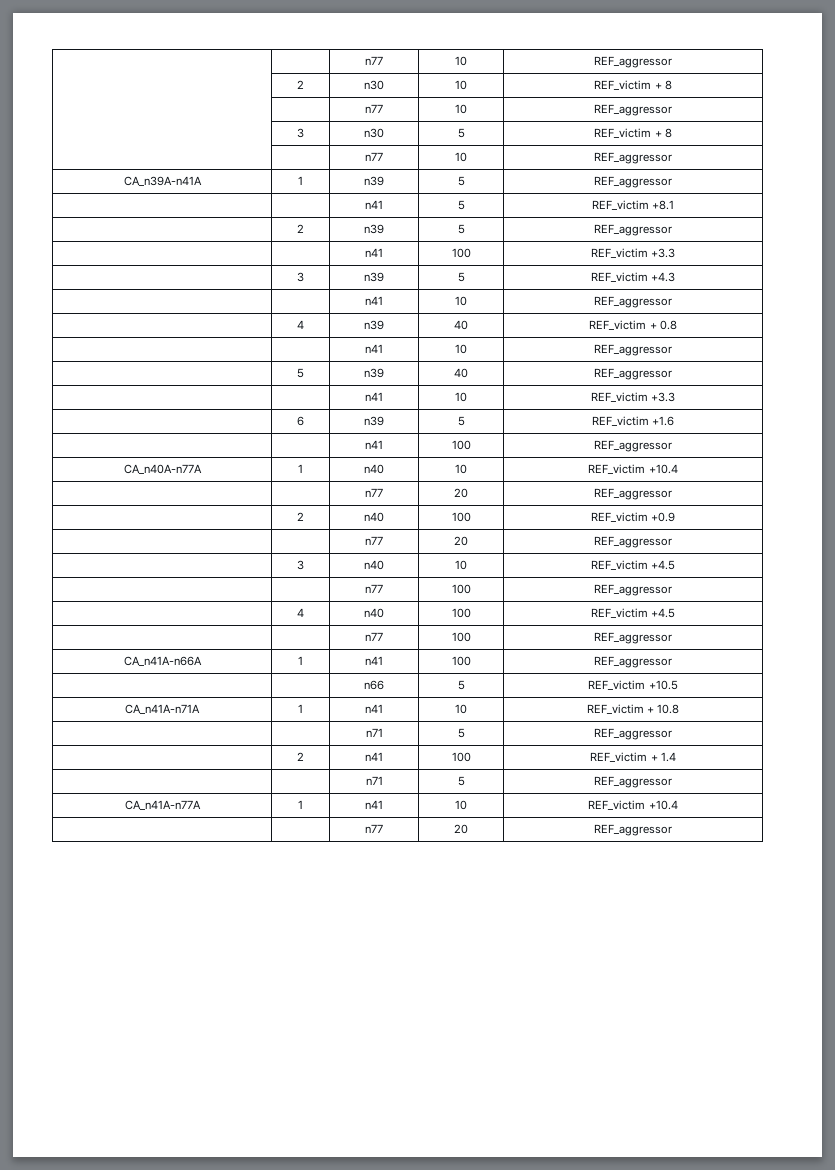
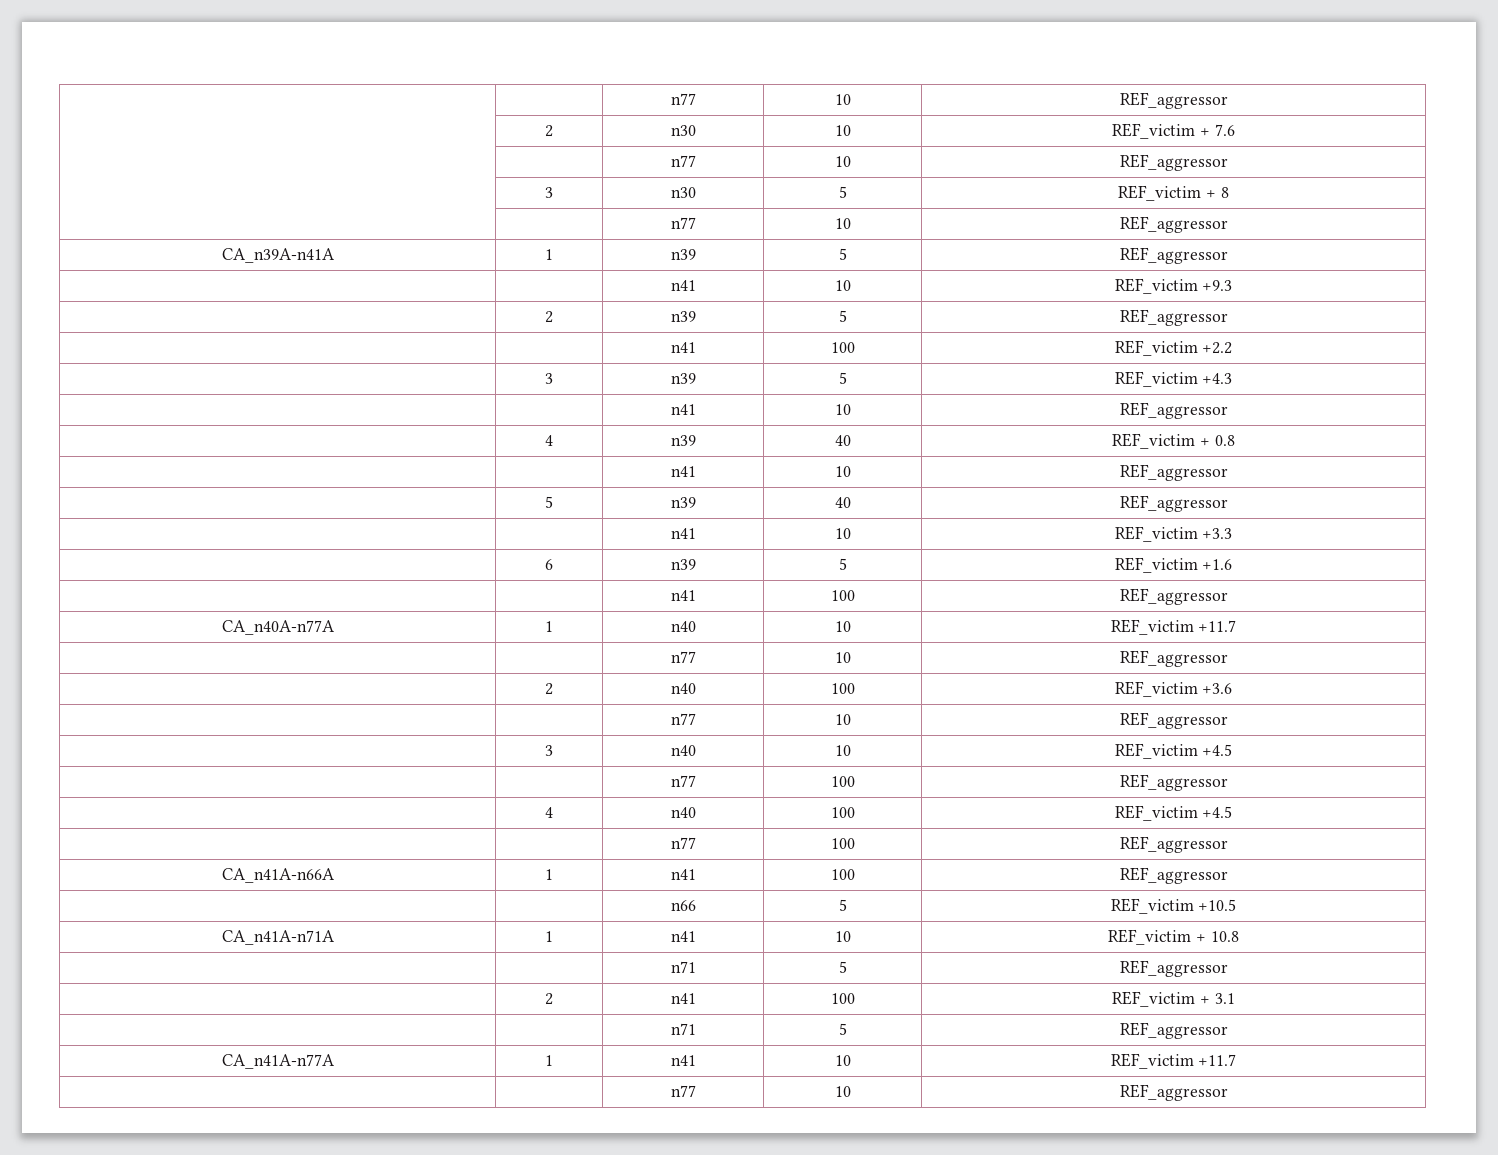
- | 2 | n30 | 10 | REF_victim + 8
+ | 2 | n30 | 10 | REF_victim + 7.6
- | | n41 | 5 | REF_victim +8.1
+ | | n41 | 10 | REF_victim +9.3
- | | n41 | 100 | REF_victim +3.3
+ | | n41 | 100 | REF_victim +2.2
- CA_n40A-n77A | 1 | n40 | 10 | REF_victim +10.4
- | | n77 | 20 | REF_aggressor
+ CA_n40A-n77A | 1 | n40 | 10 | REF_victim +11.7
+ | | n77 | 10 | REF_aggressor
- | 2 | n40 | 100 | REF_victim +0.9
- | | n77 | 20 | REF_aggressor
+ | 2 | n40 | 100 | REF_victim +3.6
+ | | n77 | 10 | REF_aggressor
- | 2 | n41 | 100 | REF_victim + 1.4
+ | 2 | n41 | 100 | REF_victim + 3.1
- CA_n41A-n77A | 1 | n41 | 10 | REF_victim +10.4
- | | n77 | 20 | REF_aggressor
+ CA_n41A-n77A | 1 | n41 | 10 | REF_victim +11.7
+ | | n77 | 10 | REF_aggressor

